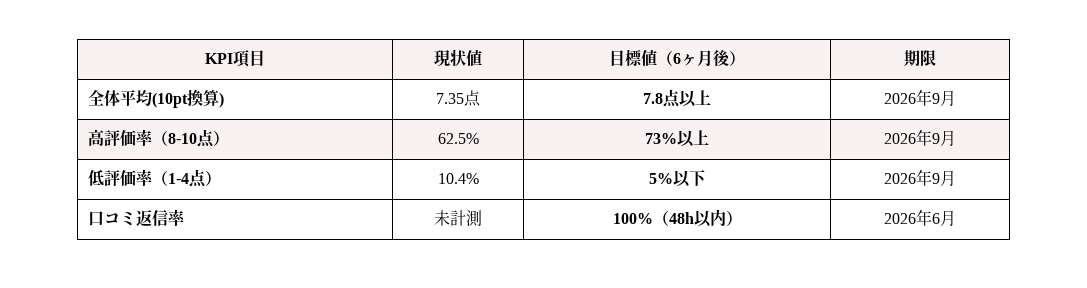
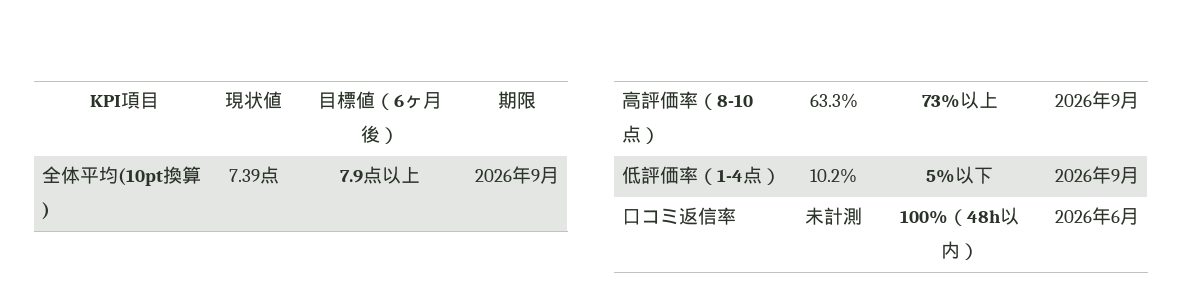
- 全体平均(10pt換算) | 7.35点 | 7.8点以上 | 2026年9月
+ 全体平均(10pt換算) | 7.39点 | 7.9点以上 | 2026年9月
- 高評価率（8-10点） | 62.5% | 73%以上 | 2026年9月
+ 高評価率（8-10点） | 63.3% | 73%以上 | 2026年9月
- 低評価率（1-4点） | 10.4% | 5%以下 | 2026年9月
+ 低評価率（1-4点） | 10.2% | 5%以下 | 2026年9月

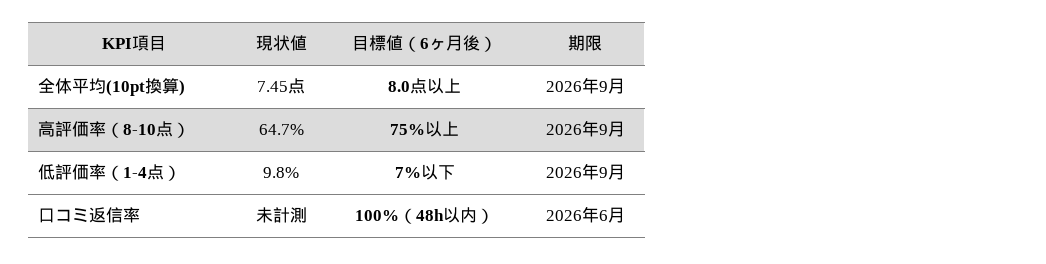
- 全体平均(10pt換算) | 7.39点 | 7.9点以上 | 2026年9月
+ 全体平均(10pt換算) | 7.45点 | 8.0点以上 | 2026年9月
- 高評価率（8-10点） | 63.3% | 73%以上 | 2026年9月
+ 高評価率（8-10点） | 64.7% | 75%以上 | 2026年9月
- 低評価率（1-4点） | 10.2% | 5%以下 | 2026年9月
+ 低評価率（1-4点） | 9.8% | 7%以下 | 2026年9月

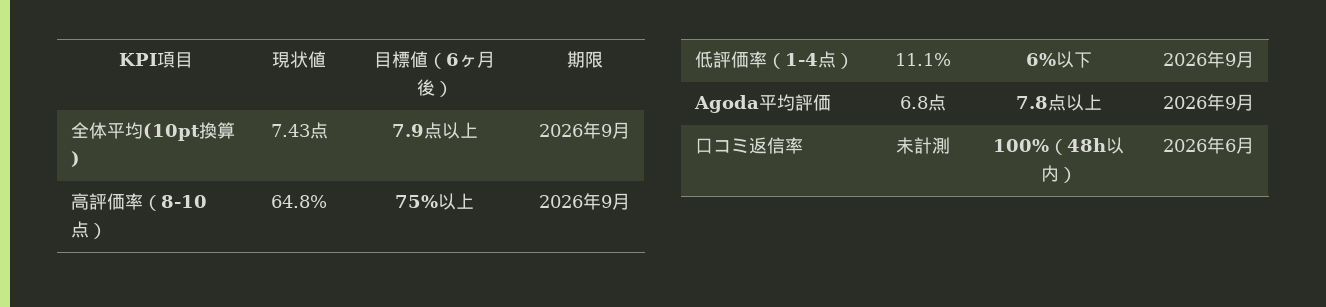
- 全体平均(10pt換算) | 7.45点 | 8.0点以上 | 2026年9月
+ 全体平均(10pt換算) | 7.43点 | 7.9点以上 | 2026年9月
- 高評価率（8-10点） | 64.7% | 75%以上 | 2026年9月
+ 高評価率（8-10点） | 64.8% | 75%以上 | 2026年9月
- 低評価率（1-4点） | 9.8% | 7%以下 | 2026年9月
+ 低評価率（1-4点） | 11.1% | 6%以下 | 2026年9月
+ Agoda平均評価 | 6.8点 | 7.8点以上 | 2026年9月

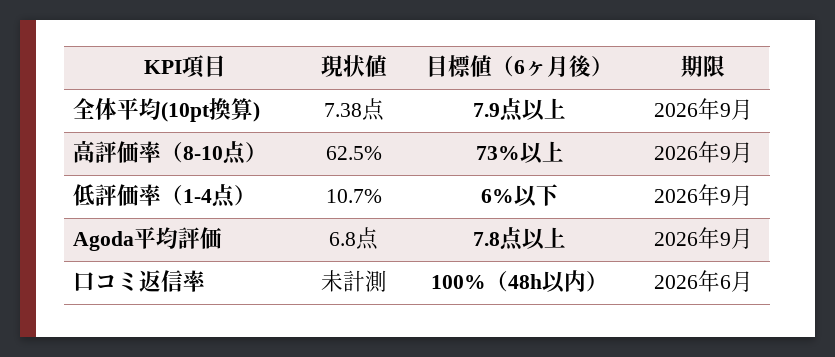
- 全体平均(10pt換算) | 7.43点 | 7.9点以上 | 2026年9月
+ 全体平均(10pt換算) | 7.38点 | 7.9点以上 | 2026年9月
- 高評価率（8-10点） | 64.8% | 75%以上 | 2026年9月
+ 高評価率（8-10点） | 62.5% | 73%以上 | 2026年9月
- 低評価率（1-4点） | 11.1% | 6%以下 | 2026年9月
+ 低評価率（1-4点） | 10.7% | 6%以下 | 2026年9月

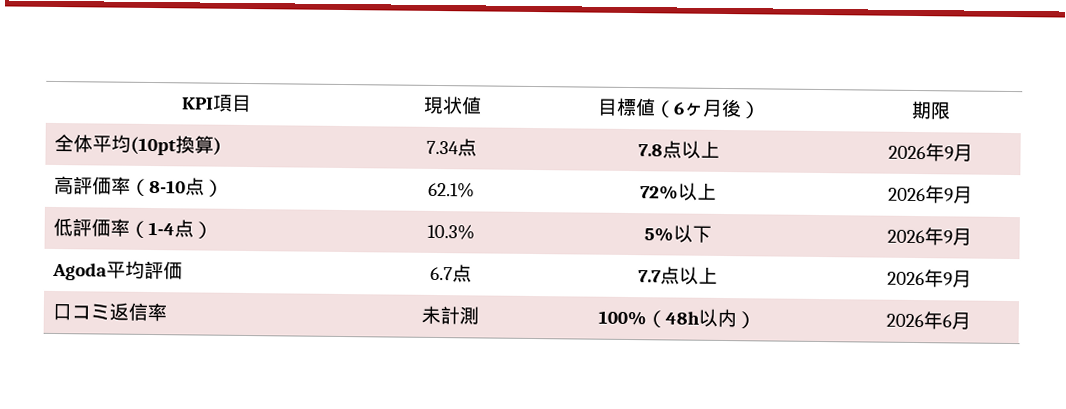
- 全体平均(10pt換算) | 7.38点 | 7.9点以上 | 2026年9月
+ 全体平均(10pt換算) | 7.34点 | 7.8点以上 | 2026年9月
- 高評価率（8-10点） | 62.5% | 73%以上 | 2026年9月
+ 高評価率（8-10点） | 62.1% | 72%以上 | 2026年9月
- 低評価率（1-4点） | 10.7% | 6%以下 | 2026年9月
+ 低評価率（1-4点） | 10.3% | 5%以下 | 2026年9月
- Agoda平均評価 | 6.8点 | 7.8点以上 | 2026年9月
+ Agoda平均評価 | 6.7点 | 7.7点以上 | 2026年9月

